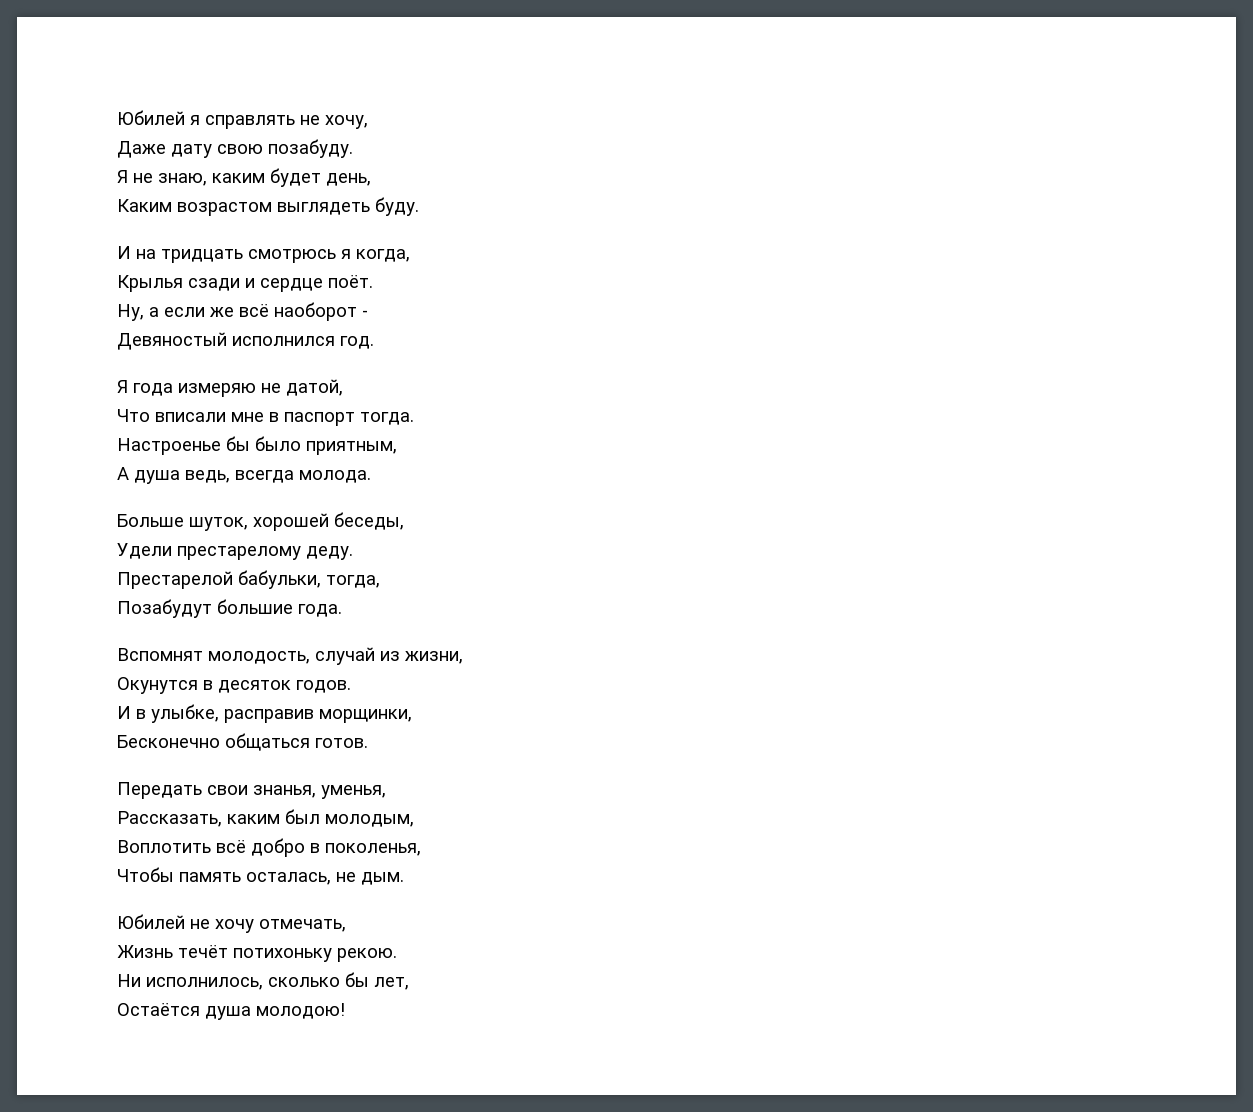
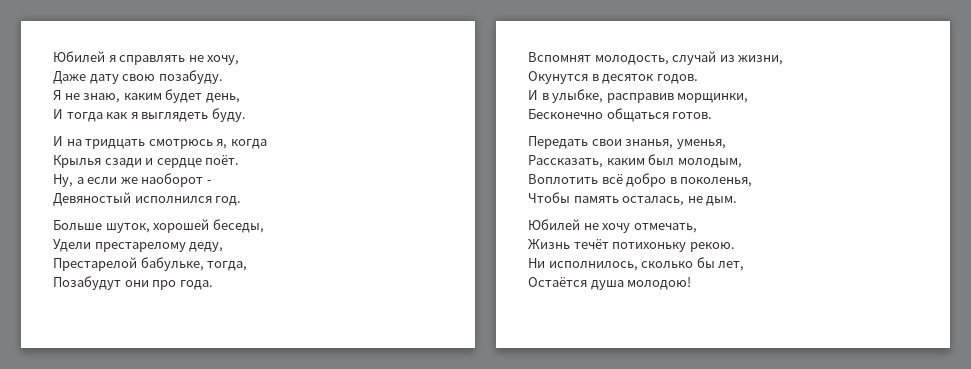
- Каким возрастом выглядеть буду.
+ И тогда как я выглядеть буду.
- И на тридцать смотрюсь я когда,
+ И на тридцать смотрюсь я, когда
- Ну, а если же всё наоборот -
+ Ну, а если же наоборот -
- Я года измеряю не датой,
- Что вписали мне в паспорт тогда.
- Настроенье бы было приятным,
- А душа ведь, всегда молода.
- Удели престарелому деду.
+ Удели престарелому деду,
- Престарелой бабульки, тогда,
+ Престарелой бабульке, тогда,
- Позабудут большие года.
+ Позабудут они про года.

